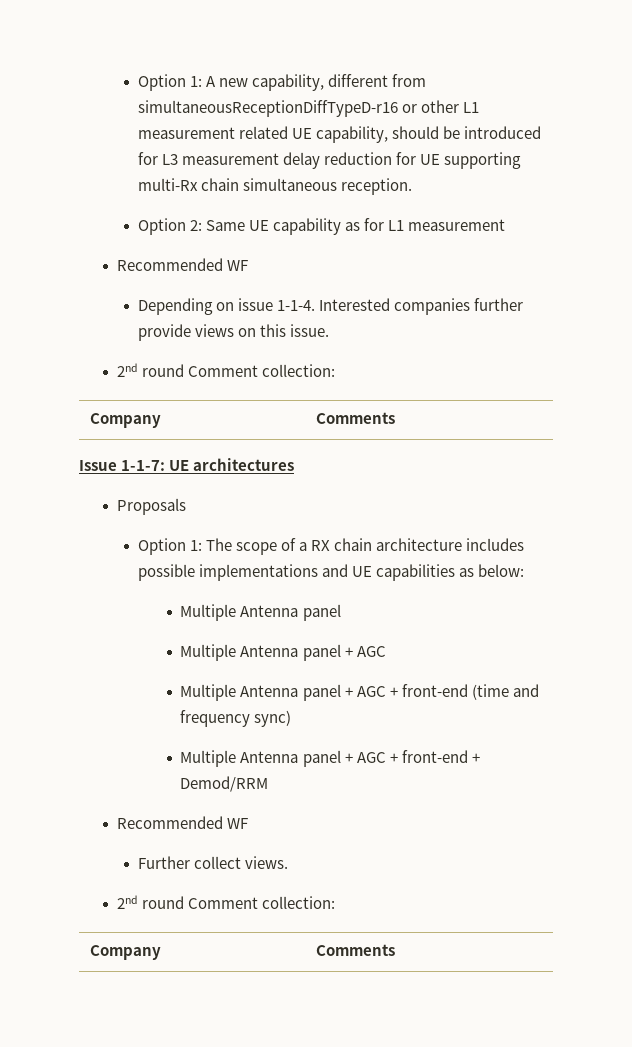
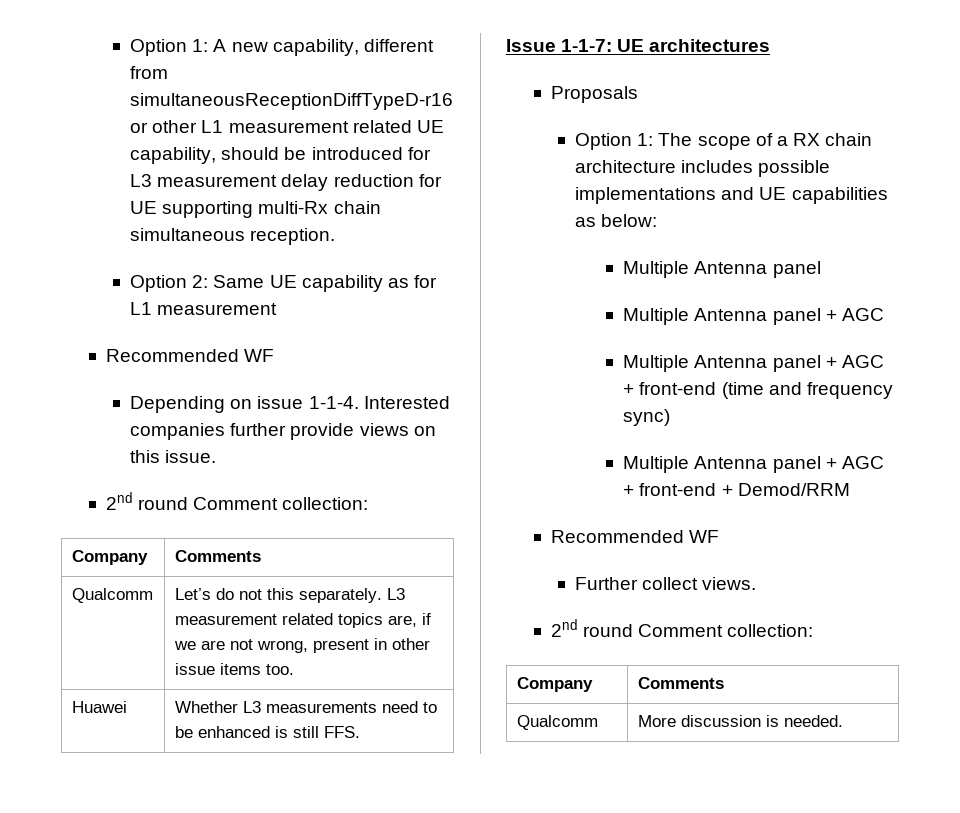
+ Qualcomm | Let’s do not this separately. L3 measurement related topics are, if we are not wrong, present in other issue items too.
+ Huawei | Whether L3 measurements need to be enhanced is still FFS.
+ Qualcomm | More discussion is needed.

